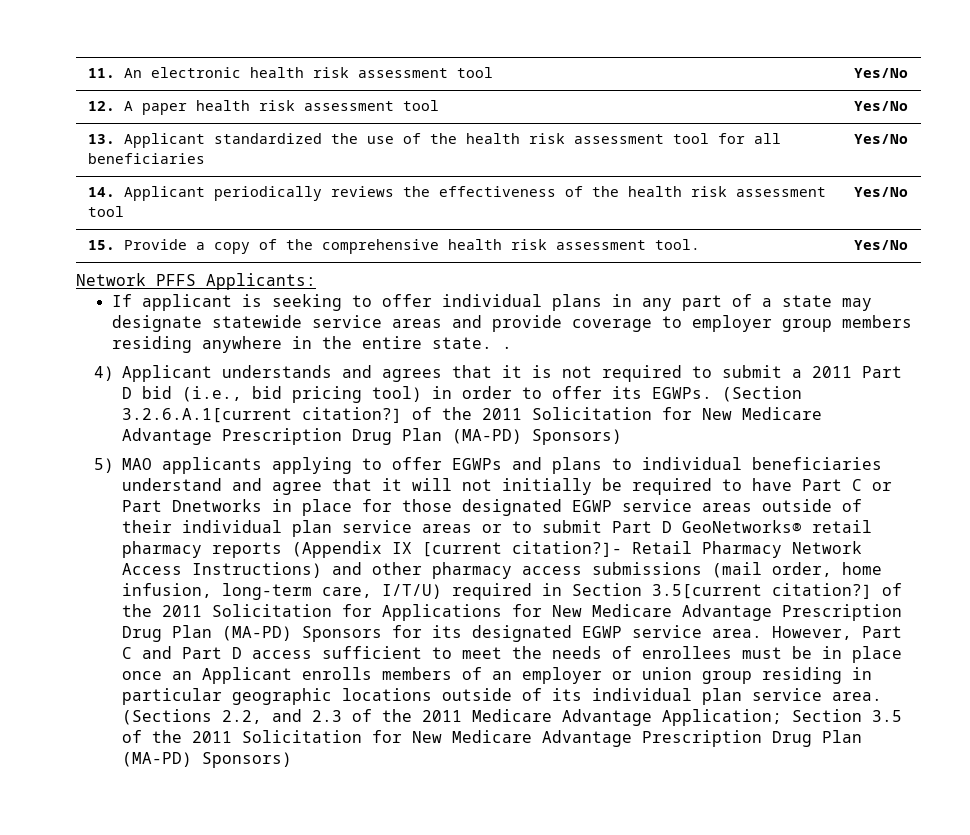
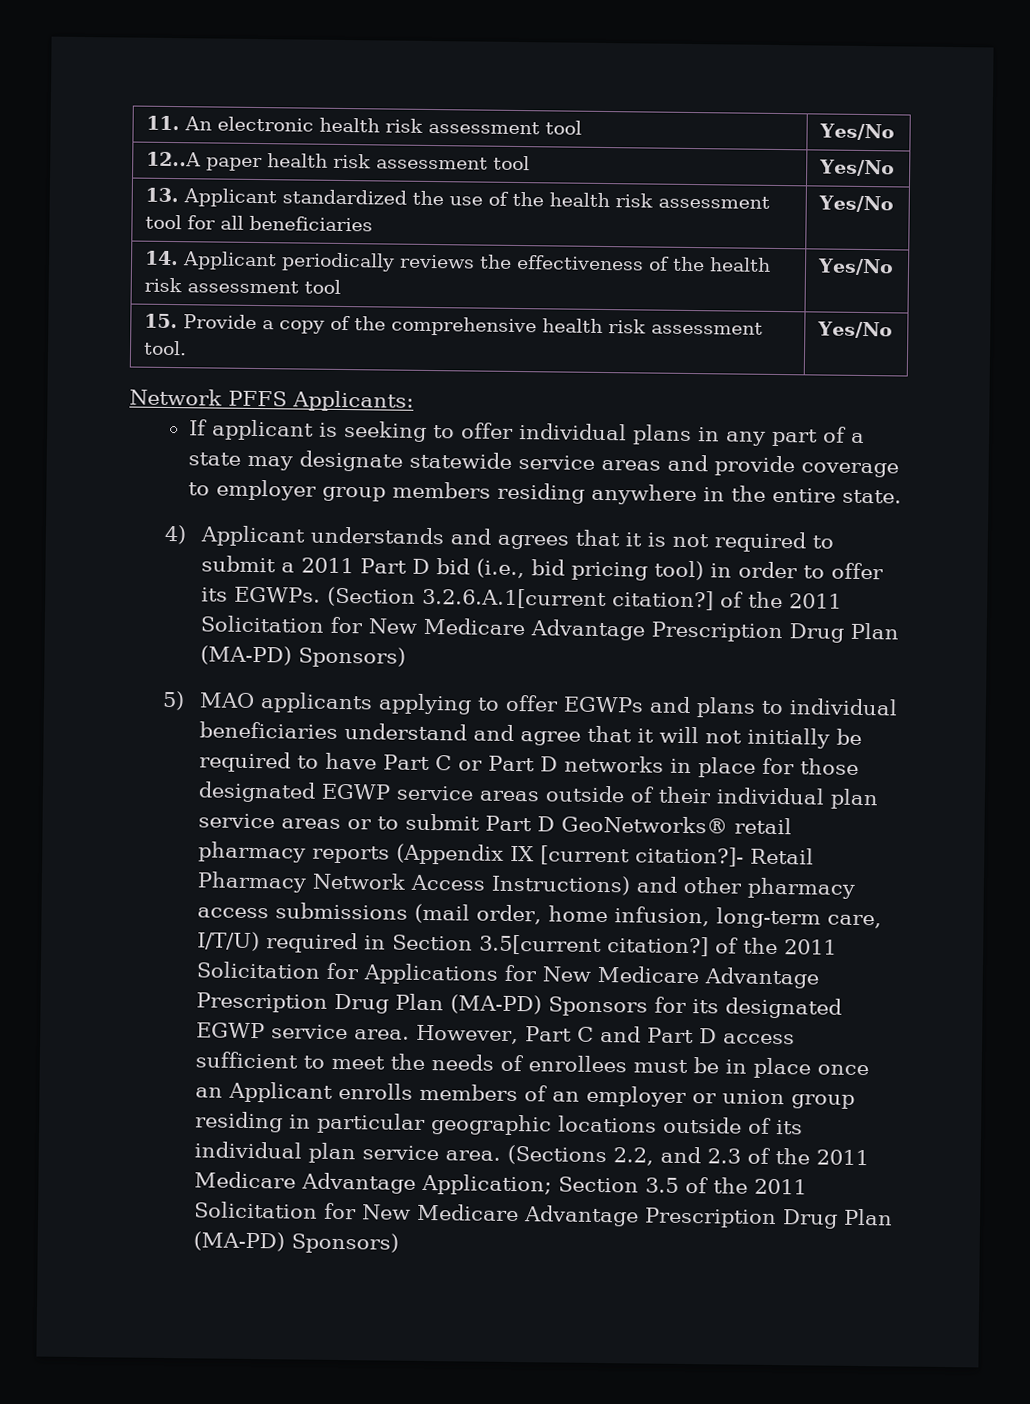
- 12. A paper health risk assessment tool | Yes/No
+ 12..A paper health risk assessment tool | Yes/No
- If applicant is seeking to offer individual plans in any part of a state may designate statewide service areas and provide coverage to employer group members residing anywhere in the entire state. .
+ If applicant is seeking to offer individual plans in any part of a state may designate statewide service areas and provide coverage to employer group members residing anywhere in the entire state.
- 5) MAO applicants applying to offer EGWPs and plans to individual beneficiaries understand and agree that it will not initially be required to have Part C or Part Dnetworks in place for those designated EGWP service areas outside of their individual plan service areas or to submit Part D GeoNetworks® retail pharmacy reports (Appendix IX [current citation?]- Retail Pharmacy Network Access Instructions) and other pharmacy access submissions (mail order, home infusion, long-term care, I/T/U) required in Section 3.5[current citation?] of the 2011 Solicitation for Applications for New Medicare Advantage Prescription Drug Plan (MA-PD) Sponsors for its designated EGWP service area.
+ 5) MAO applicants applying to offer EGWPs and plans to individual beneficiaries understand and agree that it will not initially be required to have Part C or Part D networks in place for those designated EGWP service areas outside of their individual plan service areas or to submit Part D GeoNetworks® retail pharmacy reports (Appendix IX [current citation?]- Retail Pharmacy Network Access Instructions) and other pharmacy access submissions (mail order, home infusion, long-term care, I/T/U) required in Section 3.5[current citation?] of the 2011 Solicitation for Applications for New Medicare Advantage Prescription Drug Plan (MA-PD) Sponsors for its designated EGWP service area.

